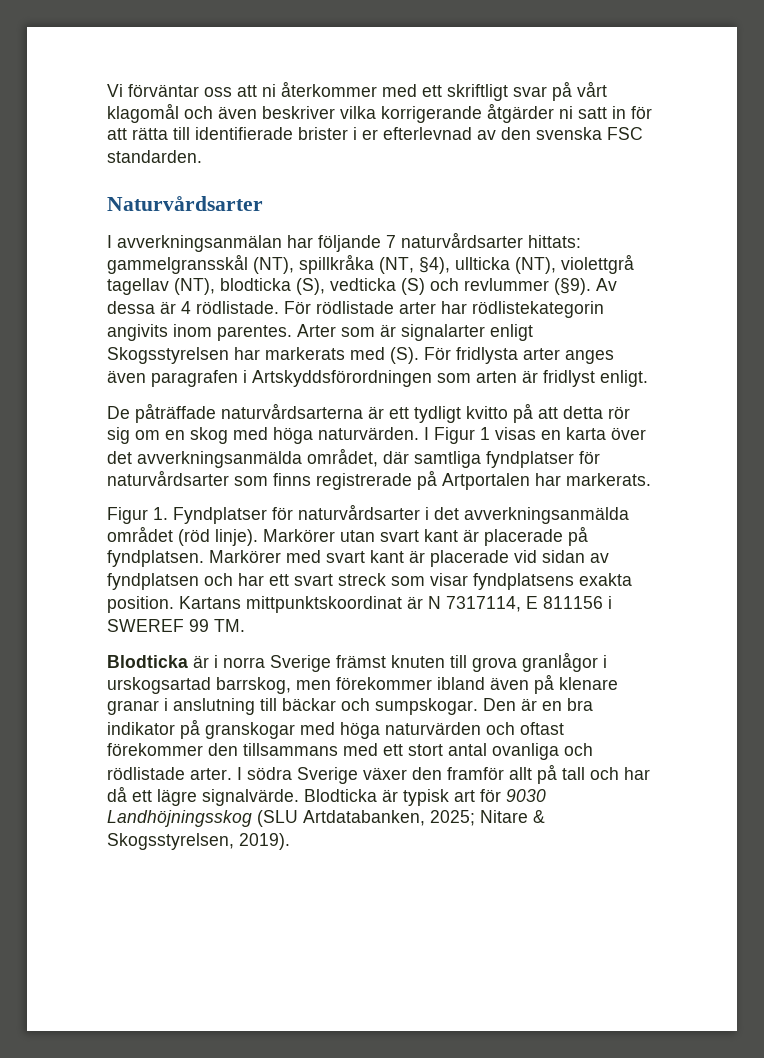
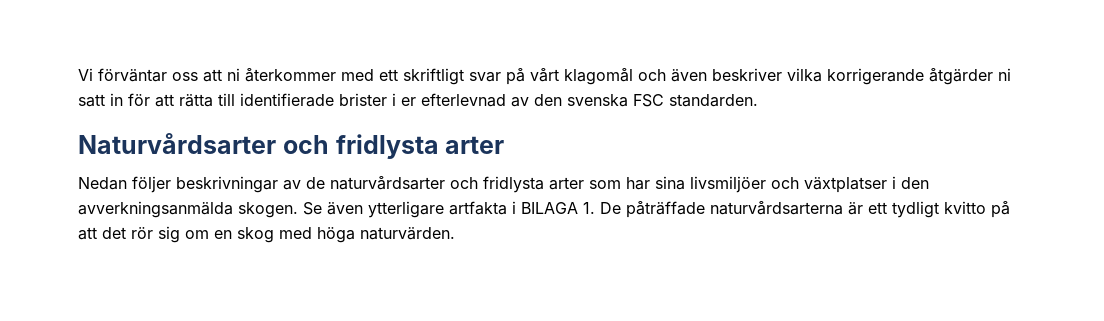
- Naturvårdsarter
- I avverkningsanmälan har följande 7 naturvårdsarter hittats: gammelgransskål (NT), spillkråka (NT, §4), ullticka (NT), violettgrå tagellav (NT), blodticka (S), vedticka (S) och revlummer (§9). Av dessa är 4 rödlistade. För rödlistade arter har rödlistekategorin angivits inom parentes. Arter som är signalarter enligt Skogsstyrelsen har markerats med (S). För fridlysta arter anges även paragrafen i Artskyddsförordningen som arten är fridlyst enligt.
- De påträffade naturvårdsarterna är ett tydligt kvitto på att detta rör sig om en skog med höga naturvärden. I Figur 1 visas en karta över det avverkningsanmälda området, där samtliga fyndplatser för naturvårdsarter som finns registrerade på Artportalen har markerats.
- Figur 1. Fyndplatser för naturvårdsarter i det avverkningsanmälda området (röd linje). Markörer utan svart kant är placerade på fyndplatsen. Markörer med svart kant är placerade vid sidan av fyndplatsen och har ett svart streck som visar fyndplatsens exakta position. Kartans mittpunktskoordinat är N 7317114, E 811156 i SWEREF 99 TM.
- Blodticka är i norra Sverige främst knuten till grova granlågor i urskogsartad barrskog, men förekommer ibland även på klenare granar i anslutning till bäckar och sumpskogar. Den är en bra indikator på granskogar med höga naturvärden och oftast förekommer den tillsammans med ett stort antal ovanliga och rödlistade arter. I södra Sverige växer den framför allt på tall och har då ett lägre signalvärde. Blodticka är typisk art för 9030 Landhöjningsskog (SLU Artdatabanken, 2025; Nitare & Skogsstyrelsen, 2019).
+ Naturvårdsarter och fridlysta arter
+ Nedan följer beskrivningar av de naturvårdsarter och fridlysta arter som har sina livsmiljöer och växtplatser i den avverkningsanmälda skogen. Se även ytterligare artfakta i BILAGA 1. De påträffade naturvårdsarterna är ett tydligt kvitto på att det rör sig om en skog med höga naturvärden.

